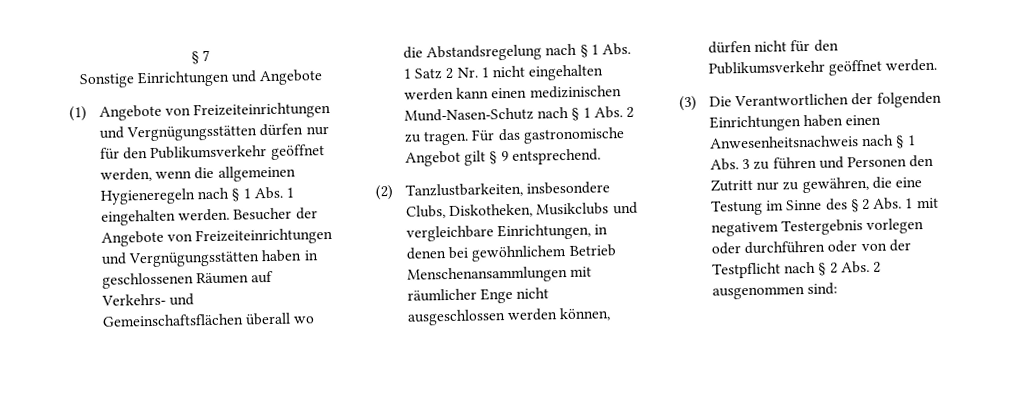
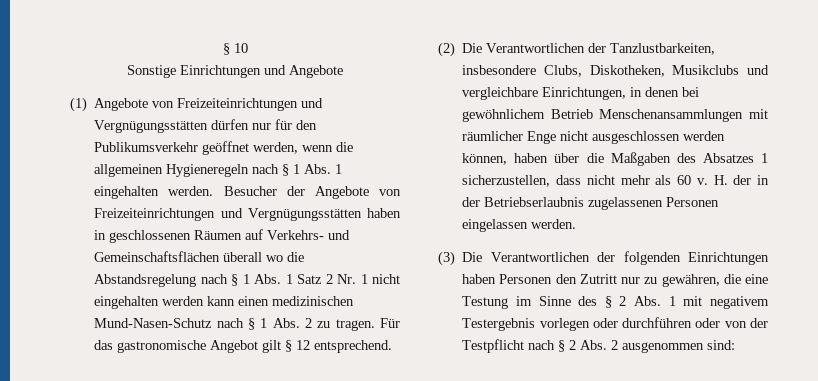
- § 7
+ § 10
- Für das gastronomische Angebot gilt § 9 entsprechend.
+ Für das gastronomische Angebot gilt § 12 entsprechend.
- (2) Tanzlustbarkeiten, insbesondere Clubs, Diskotheken, Musikclubs und vergleichbare Einrichtungen, in denen bei gewöhnlichem Betrieb Menschenansammlungen mit räumlicher Enge nicht ausgeschlossen werden können, dürfen nicht für den Publikumsverkehr geöffnet werden.
+ (2) Die Verantwortlichen der Tanzlustbarkeiten, insbesondere Clubs, Diskotheken, Musikclubs und vergleichbare Einrichtungen, in denen bei gewöhnlichem Betrieb Menschenansammlungen mit räumlicher Enge nicht ausgeschlossen werden können, haben über die Maßgaben des Absatzes 1 sicherzustellen, dass nicht mehr als 60 v. H. der in der Betriebserlaubnis zugelassenen Personen eingelassen werden.
- (3) Die Verantwortlichen der folgenden Einrichtungen haben einen Anwesenheitsnachweis nach § 1 Abs. 3 zu führen und Personen den Zutritt nur zu gewähren, die eine Testung im Sinne des § 2 Abs. 1 mit negativem Testergebnis vorlegen oder durchführen oder von der Testpflicht nach § 2 Abs. 2 ausgenommen sind:
+ (3) Die Verantwortlichen der folgenden Einrichtungen haben Personen den Zutritt nur zu gewähren, die eine Testung im Sinne des § 2 Abs. 1 mit negativem Testergebnis vorlegen oder durchführen oder von der Testpflicht nach § 2 Abs. 2 ausgenommen sind:

